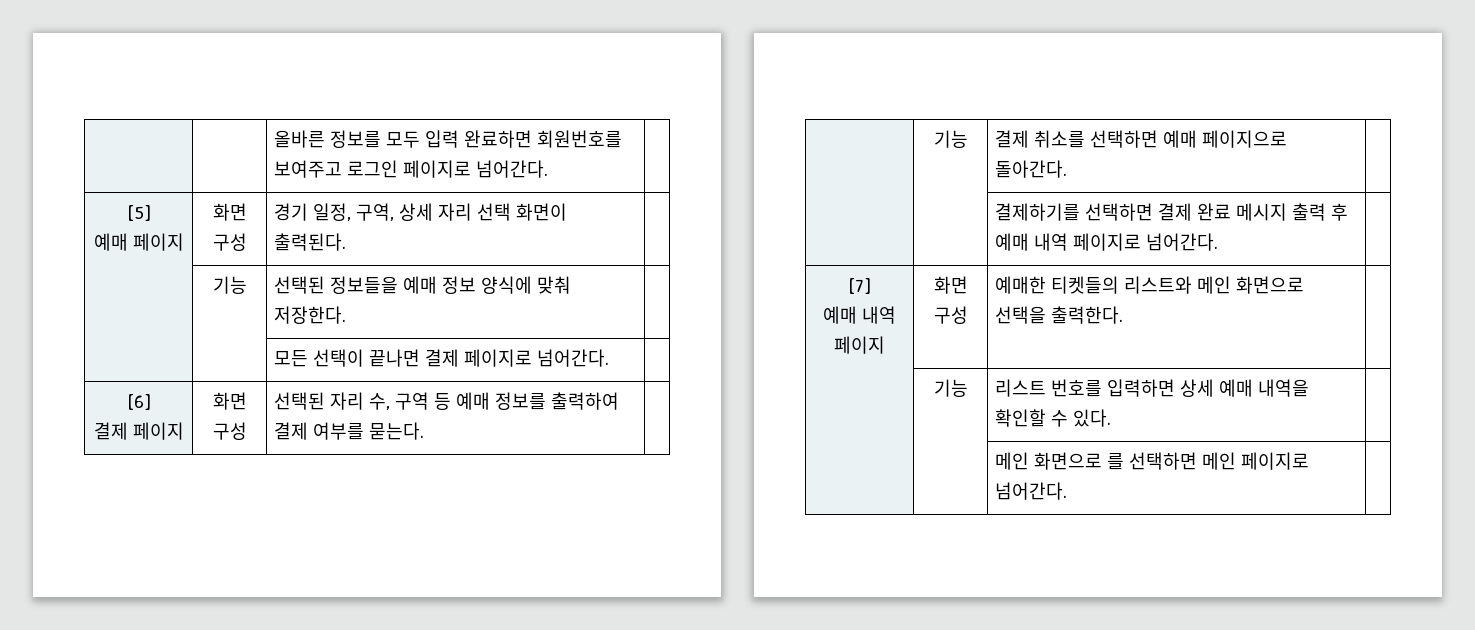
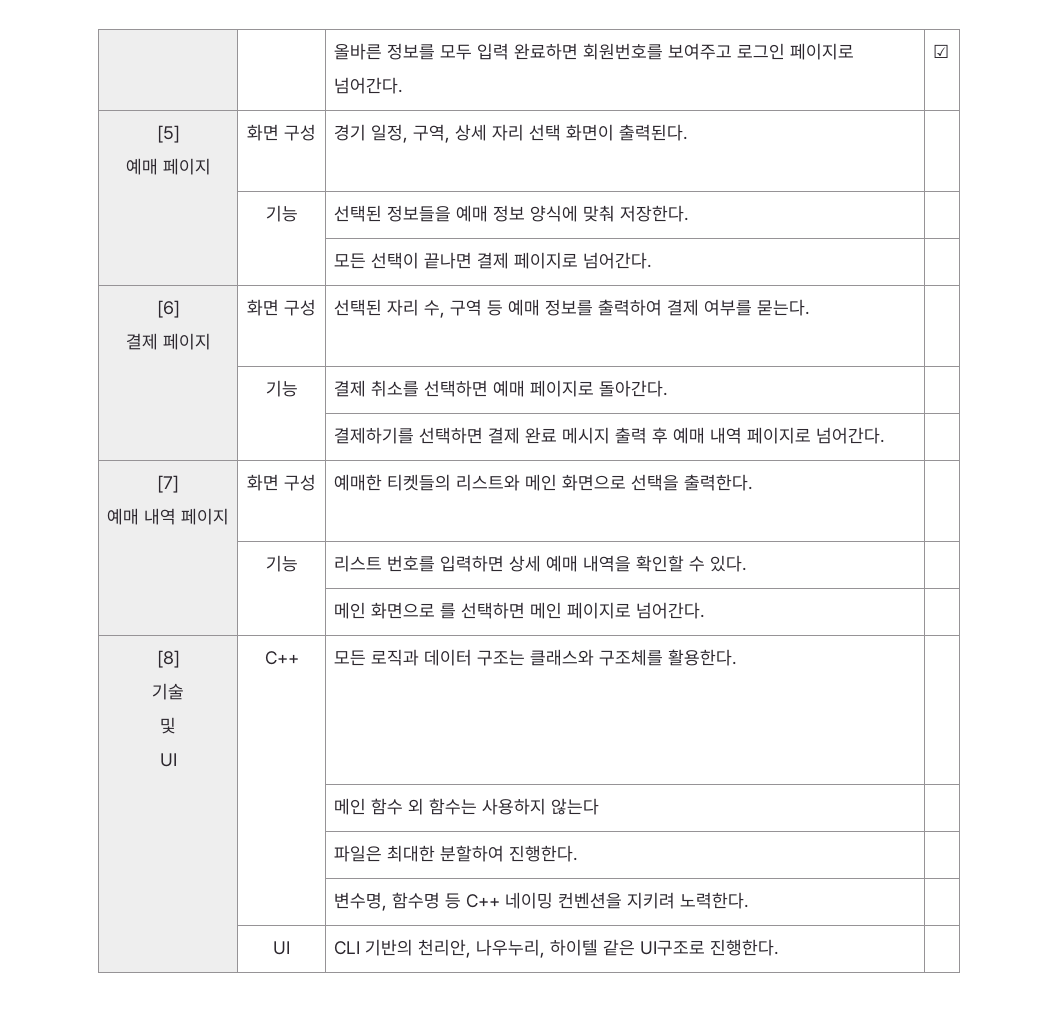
- | | 올바른 정보를 모두 입력 완료하면 회원번호를 보여주고 로그인 페이지로 넘어간다. |
+ | | 올바른 정보를 모두 입력 완료하면 회원번호를 보여주고 로그인 페이지로 넘어간다. | ☑
- | 기능 | 결제 취소를 선택하면 예매 페이지으로 돌아간다. |
+ | 기능 | 결제 취소를 선택하면 예매 페이지로 돌아간다. |
+ [8]
+ 기술
+ 및
+ UI | C++ | 모든 로직과 데이터 구조는 클래스와 구조체를 활용한다. |
+ | | 메인 함수 외 함수는 사용하지 않는다 |
+ | | 파일은 최대한 분할하여 진행한다. |
+ | | 변수명, 함수명 등 C++ 네이밍 컨벤션을 지키려 노력한다. |
+ | UI | CLI 기반의 천리안, 나우누리, 하이텔 같은 UI구조로 진행한다. |

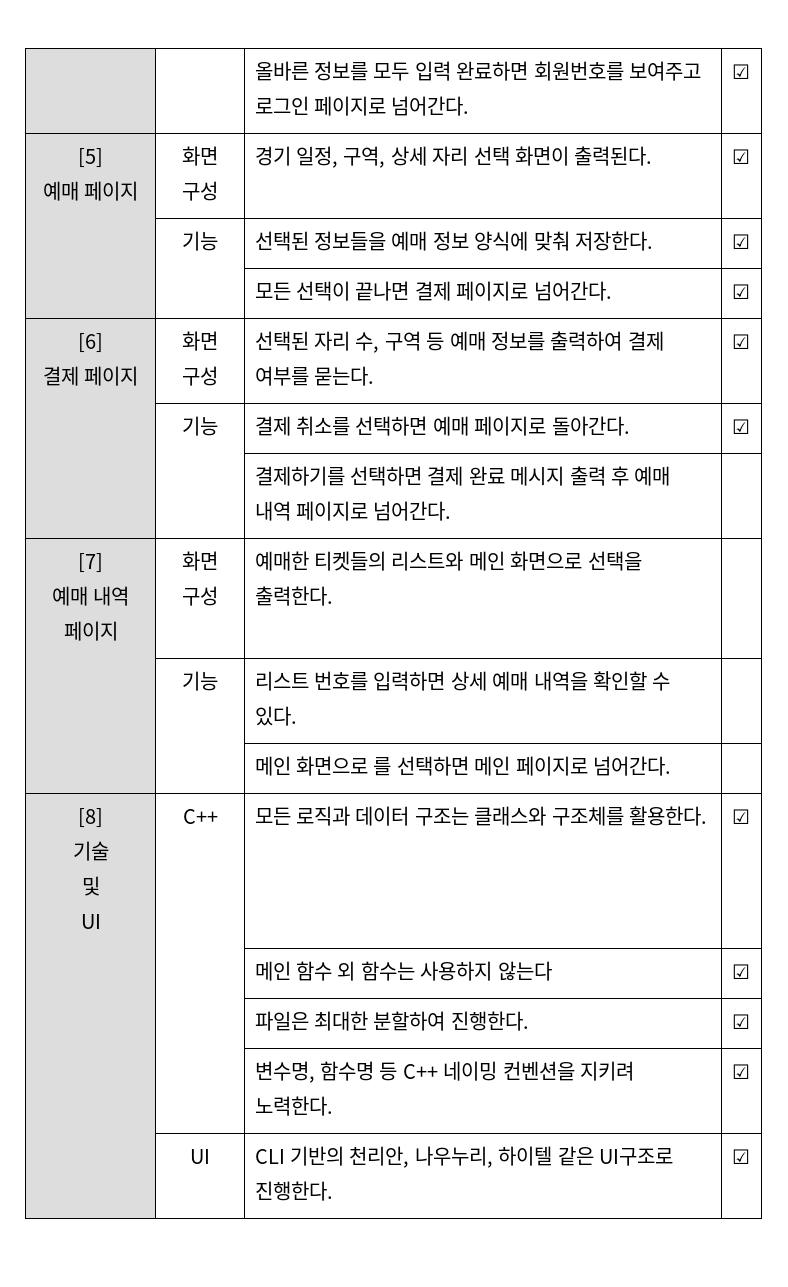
  [5]
- 예매 페이지 | 화면 구성 | 경기 일정, 구역, 상세 자리 선택 화면이 출력된다. |
+ 예매 페이지 | 화면 구성 | 경기 일정, 구역, 상세 자리 선택 화면이 출력된다. | ☑
- | 기능 | 선택된 정보들을 예매 정보 양식에 맞춰 저장한다. |
+ | 기능 | 선택된 정보들을 예매 정보 양식에 맞춰 저장한다. | ☑
- | | 모든 선택이 끝나면 결제 페이지로 넘어간다. |
+ | | 모든 선택이 끝나면 결제 페이지로 넘어간다. | ☑
  [6]
- 결제 페이지 | 화면 구성 | 선택된 자리 수, 구역 등 예매 정보를 출력하여 결제 여부를 묻는다. |
+ 결제 페이지 | 화면 구성 | 선택된 자리 수, 구역 등 예매 정보를 출력하여 결제 여부를 묻는다. | ☑
- | 기능 | 결제 취소를 선택하면 예매 페이지로 돌아간다. |
+ | 기능 | 결제 취소를 선택하면 예매 페이지로 돌아간다. | ☑
  [8]
  기술
  및
- UI | C++ | 모든 로직과 데이터 구조는 클래스와 구조체를 활용한다. |
+ UI | C++ | 모든 로직과 데이터 구조는 클래스와 구조체를 활용한다. | ☑
- | | 메인 함수 외 함수는 사용하지 않는다 |
+ | | 메인 함수 외 함수는 사용하지 않는다 | ☑
- | | 파일은 최대한 분할하여 진행한다. |
+ | | 파일은 최대한 분할하여 진행한다. | ☑
- | | 변수명, 함수명 등 C++ 네이밍 컨벤션을 지키려 노력한다. |
+ | | 변수명, 함수명 등 C++ 네이밍 컨벤션을 지키려 노력한다. | ☑
- | UI | CLI 기반의 천리안, 나우누리, 하이텔 같은 UI구조로 진행한다. |
+ | UI | CLI 기반의 천리안, 나우누리, 하이텔 같은 UI구조로 진행한다. | ☑

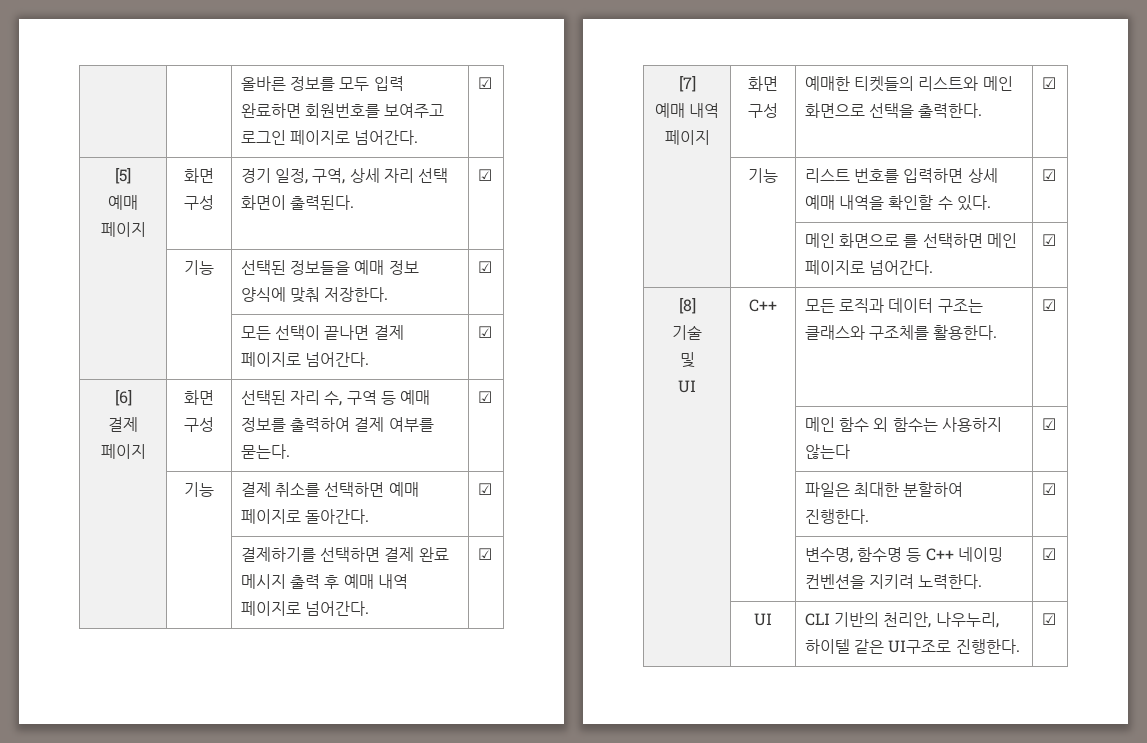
- | | 결제하기를 선택하면 결제 완료 메시지 출력 후 예매 내역 페이지로 넘어간다. |
+ | | 결제하기를 선택하면 결제 완료 메시지 출력 후 예매 내역 페이지로 넘어간다. | ☑
  [7]
- 예매 내역 페이지 | 화면 구성 | 예매한 티켓들의 리스트와 메인 화면으로 선택을 출력한다. |
+ 예매 내역 페이지 | 화면 구성 | 예매한 티켓들의 리스트와 메인 화면으로 선택을 출력한다. | ☑
- | 기능 | 리스트 번호를 입력하면 상세 예매 내역을 확인할 수 있다. |
+ | 기능 | 리스트 번호를 입력하면 상세 예매 내역을 확인할 수 있다. | ☑
- | | 메인 화면으로 를 선택하면 메인 페이지로 넘어간다. |
+ | | 메인 화면으로 를 선택하면 메인 페이지로 넘어간다. | ☑

